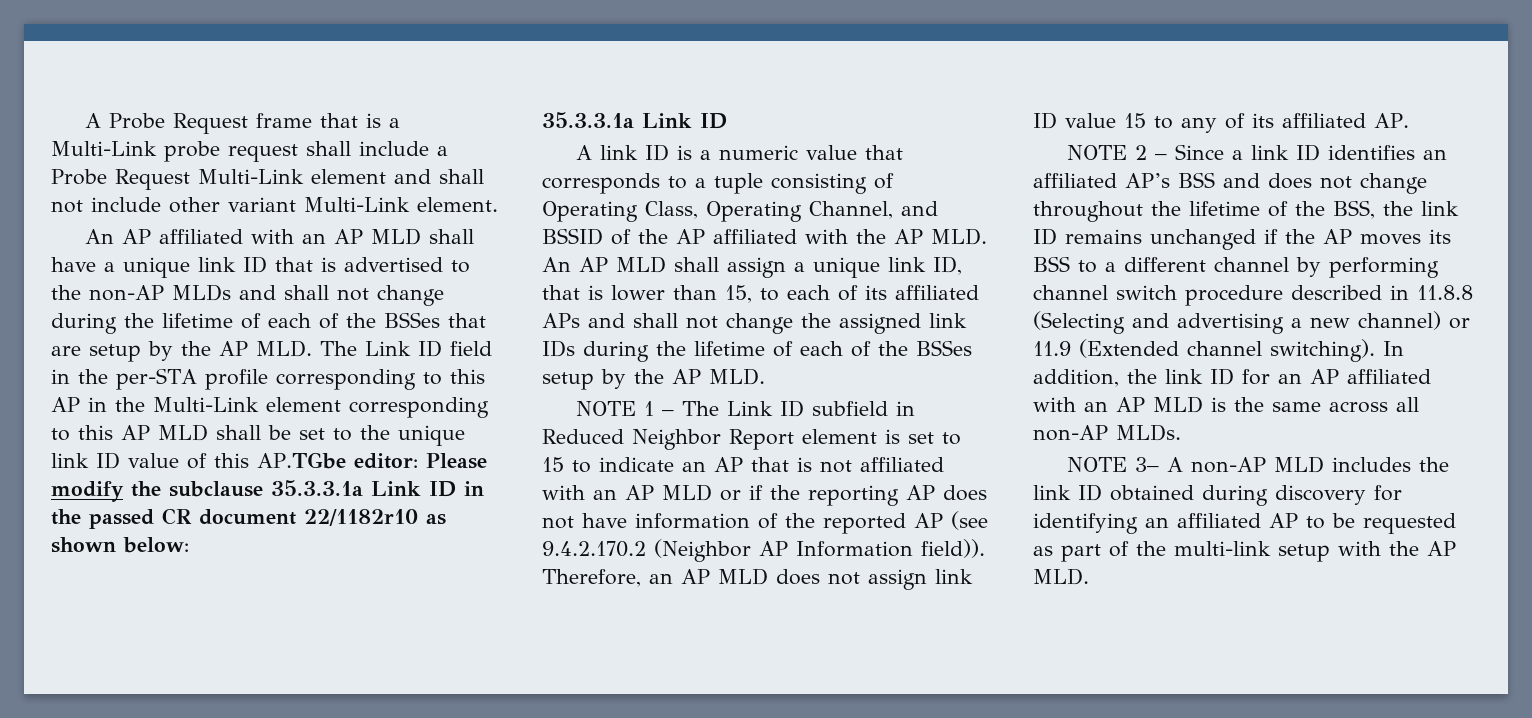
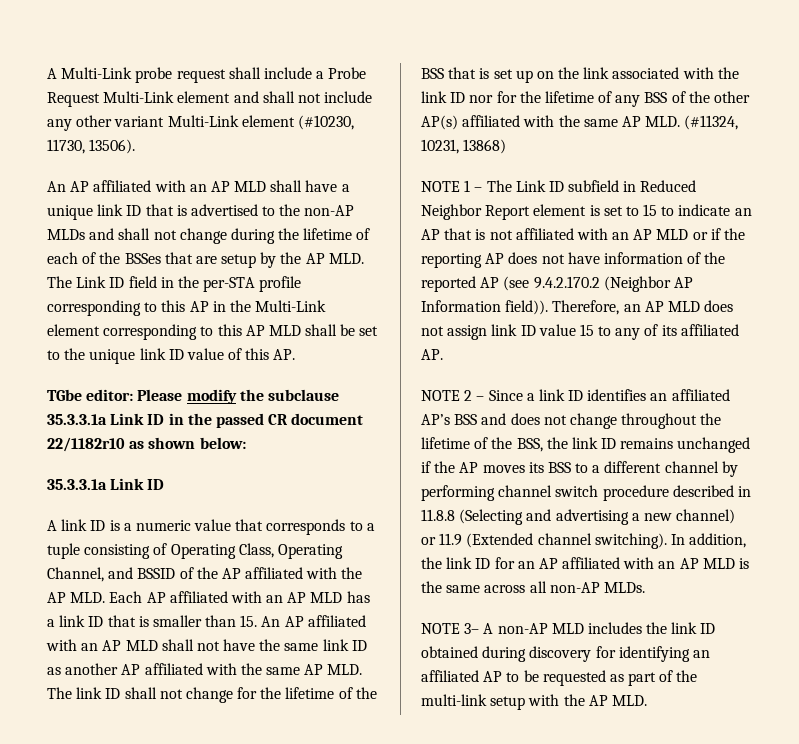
- A Probe Request frame that is a Multi-Link probe request shall include a Probe Request Multi-Link element and shall not include other variant Multi-Link element.
+ A Multi-Link probe request shall include a Probe Request Multi-Link element and shall not include any other variant Multi-Link element (#10230, 11730, 13506).
- An AP affiliated with an AP MLD shall have a unique link ID that is advertised to the non-AP MLDs and shall not change during the lifetime of each of the BSSes that are setup by the AP MLD. The Link ID field in the per-STA profile corresponding to this AP in the Multi-Link element corresponding to this AP MLD shall be set to the unique link ID value of this AP.TGbe editor:
+ An AP affiliated with an AP MLD shall have a unique link ID that is advertised to the non-AP MLDs and shall not change during the lifetime of each of the BSSes that are setup by the AP MLD. The Link ID field in the per-STA profile corresponding to this AP in the Multi-Link element corresponding to this AP MLD shall be set to the unique link ID value of this AP.
+ TGbe editor:
- A link ID is a numeric value that corresponds to a tuple consisting of Operating Class, Operating Channel, and BSSID of the AP affiliated with the AP MLD. An AP MLD shall assign a unique link ID, that is lower than 15, to each of its affiliated APs and shall not change the assigned link IDs during the lifetime of each of the BSSes setup by the AP MLD.
+ A link ID is a numeric value that corresponds to a tuple consisting of Operating Class, Operating Channel, and BSSID of the AP affiliated with the AP MLD. Each AP affiliated with an AP MLD has a link ID that is smaller than 15. An AP affiliated with an AP MLD shall not have the same link ID as another AP affiliated with the same AP MLD. The link ID shall not change for the lifetime of the BSS that is set up on the link associated with the link ID nor for the lifetime of any BSS of the other AP(s) affiliated with the same AP MLD. (#11324, 10231, 13868)

